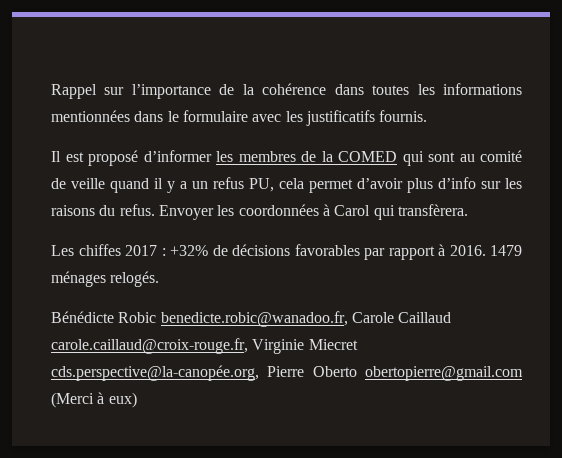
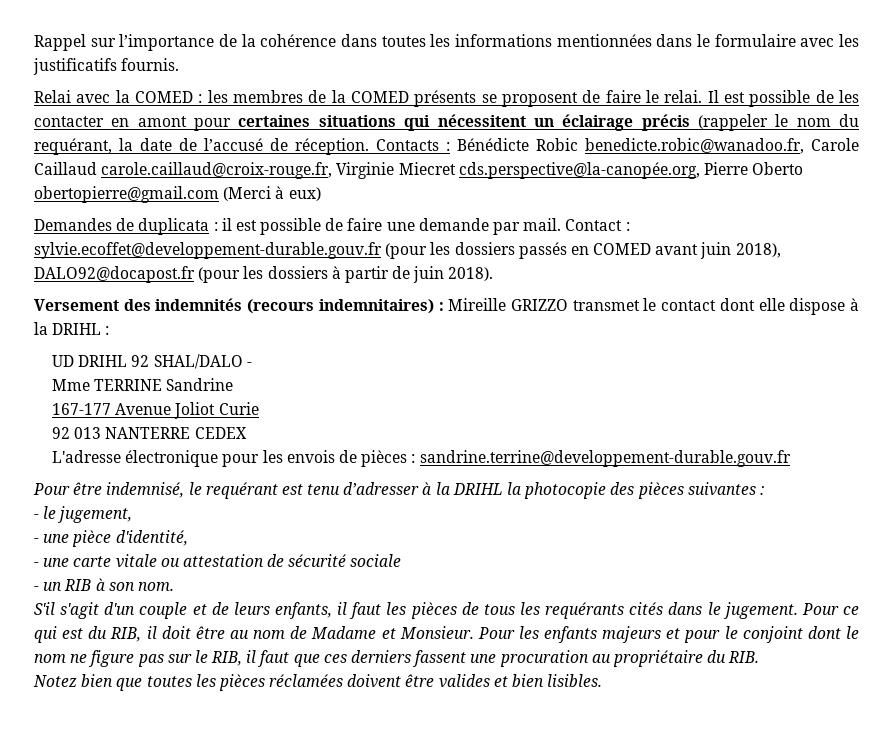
- Il est proposé d’informer les membres de la COMED qui sont au comité de veille quand il y a un refus PU, cela permet d’avoir plus d’info sur les raisons du refus. Envoyer les coordonnées à Carol qui transfèrera.
- Les chiffes 2017 : +32% de décisions favorables par rapport à 2016. 1479 ménages relogés.
- Bénédicte Robic benedicte.robic@wanadoo.fr, Carole Caillaud carole.caillaud@croix-rouge.fr, Virginie Miecret cds.perspective@la-canopée.org, Pierre Oberto obertopierre@gmail.com (Merci à eux)
+ Relai avec la COMED : les membres de la COMED présents se proposent de faire le relai. Il est possible de les contacter en amont pour certaines situations qui nécessitent un éclairage précis (rappeler le nom du requérant, la date de l’accusé de réception. Contacts : Bénédicte Robic benedicte.robic@wanadoo.fr, Carole Caillaud carole.caillaud@croix-rouge.fr, Virginie Miecret cds.perspective@la-canopée.org, Pierre Oberto obertopierre@gmail.com (Merci à eux)
+ Demandes de duplicata : il est possible de faire une demande par mail. Contact : sylvie.ecoffet@developpement-durable.gouv.fr (pour les dossiers passés en COMED avant juin 2018), DALO92@docapost.fr (pour les dossiers à partir de juin 2018).
+ Versement des indemnités (recours indemnitaires) : Mireille GRIZZO transmet le contact dont elle dispose à la DRIHL :
+ UD DRIHL 92 SHAL/DALO -
+ Mme TERRINE Sandrine
+ 167-177 Avenue Joliot Curie
+ 92 013 NANTERRE CEDEX
+ L'adresse électronique pour les envois de pièces : sandrine.terrine@developpement-durable.gouv.fr
+ Pour être indemnisé, le requérant est tenu d’adresser à la DRIHL la photocopie des pièces suivantes :
+ - le jugement,
+ - une pièce d'identité,
+ - une carte vitale ou attestation de sécurité sociale
+ - un RIB à son nom.
+ S'il s'agit d'un couple et de leurs enfants, il faut les pièces de tous les requérants cités dans le jugement. Pour ce qui est du RIB, il doit être au nom de Madame et Monsieur. Pour les enfants majeurs et pour le conjoint dont le nom ne figure pas sur le RIB, il faut que ces derniers fassent une procuration au propriétaire du RIB.
+ Notez bien que toutes les pièces réclamées doivent être valides et bien lisibles.

